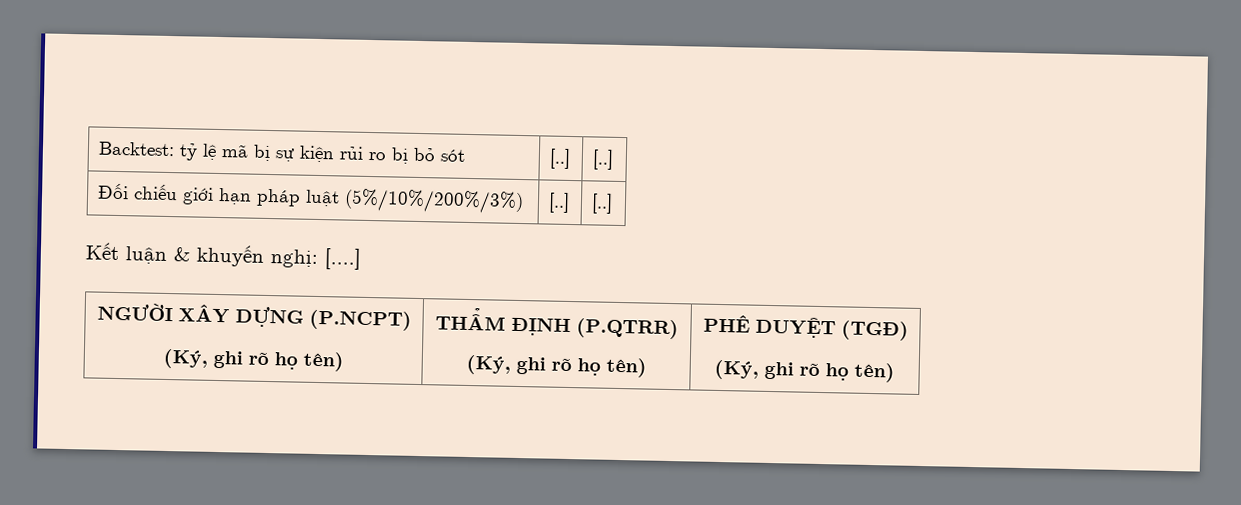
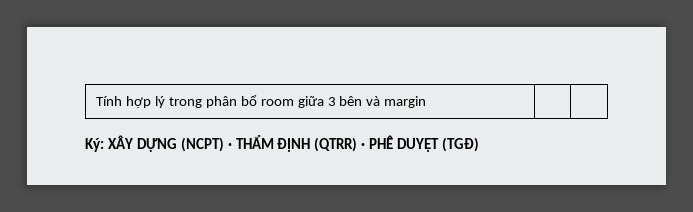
- Backtest: tỷ lệ mã bị sự kiện rủi ro bị bỏ sót | [..] | [..]
- Đối chiếu giới hạn pháp luật (5%/10%/200%/3%) | [..] | [..]
- Kết luận & khuyến nghị: [....]
- NGƯỜI XÂY DỰNG (P.NCPT)
- (Ký, ghi rõ họ tên) | THẨM ĐỊNH (P.QTRR)
- (Ký, ghi rõ họ tên) | PHÊ DUYỆT (TGĐ)
- (Ký, ghi rõ họ tên)
+ Tính hợp lý trong phân bổ room giữa 3 bên và margin | |
+ Ký: XÂY DỰNG (NCPT) · THẨM ĐỊNH (QTRR) · PHÊ DUYỆT (TGĐ)

